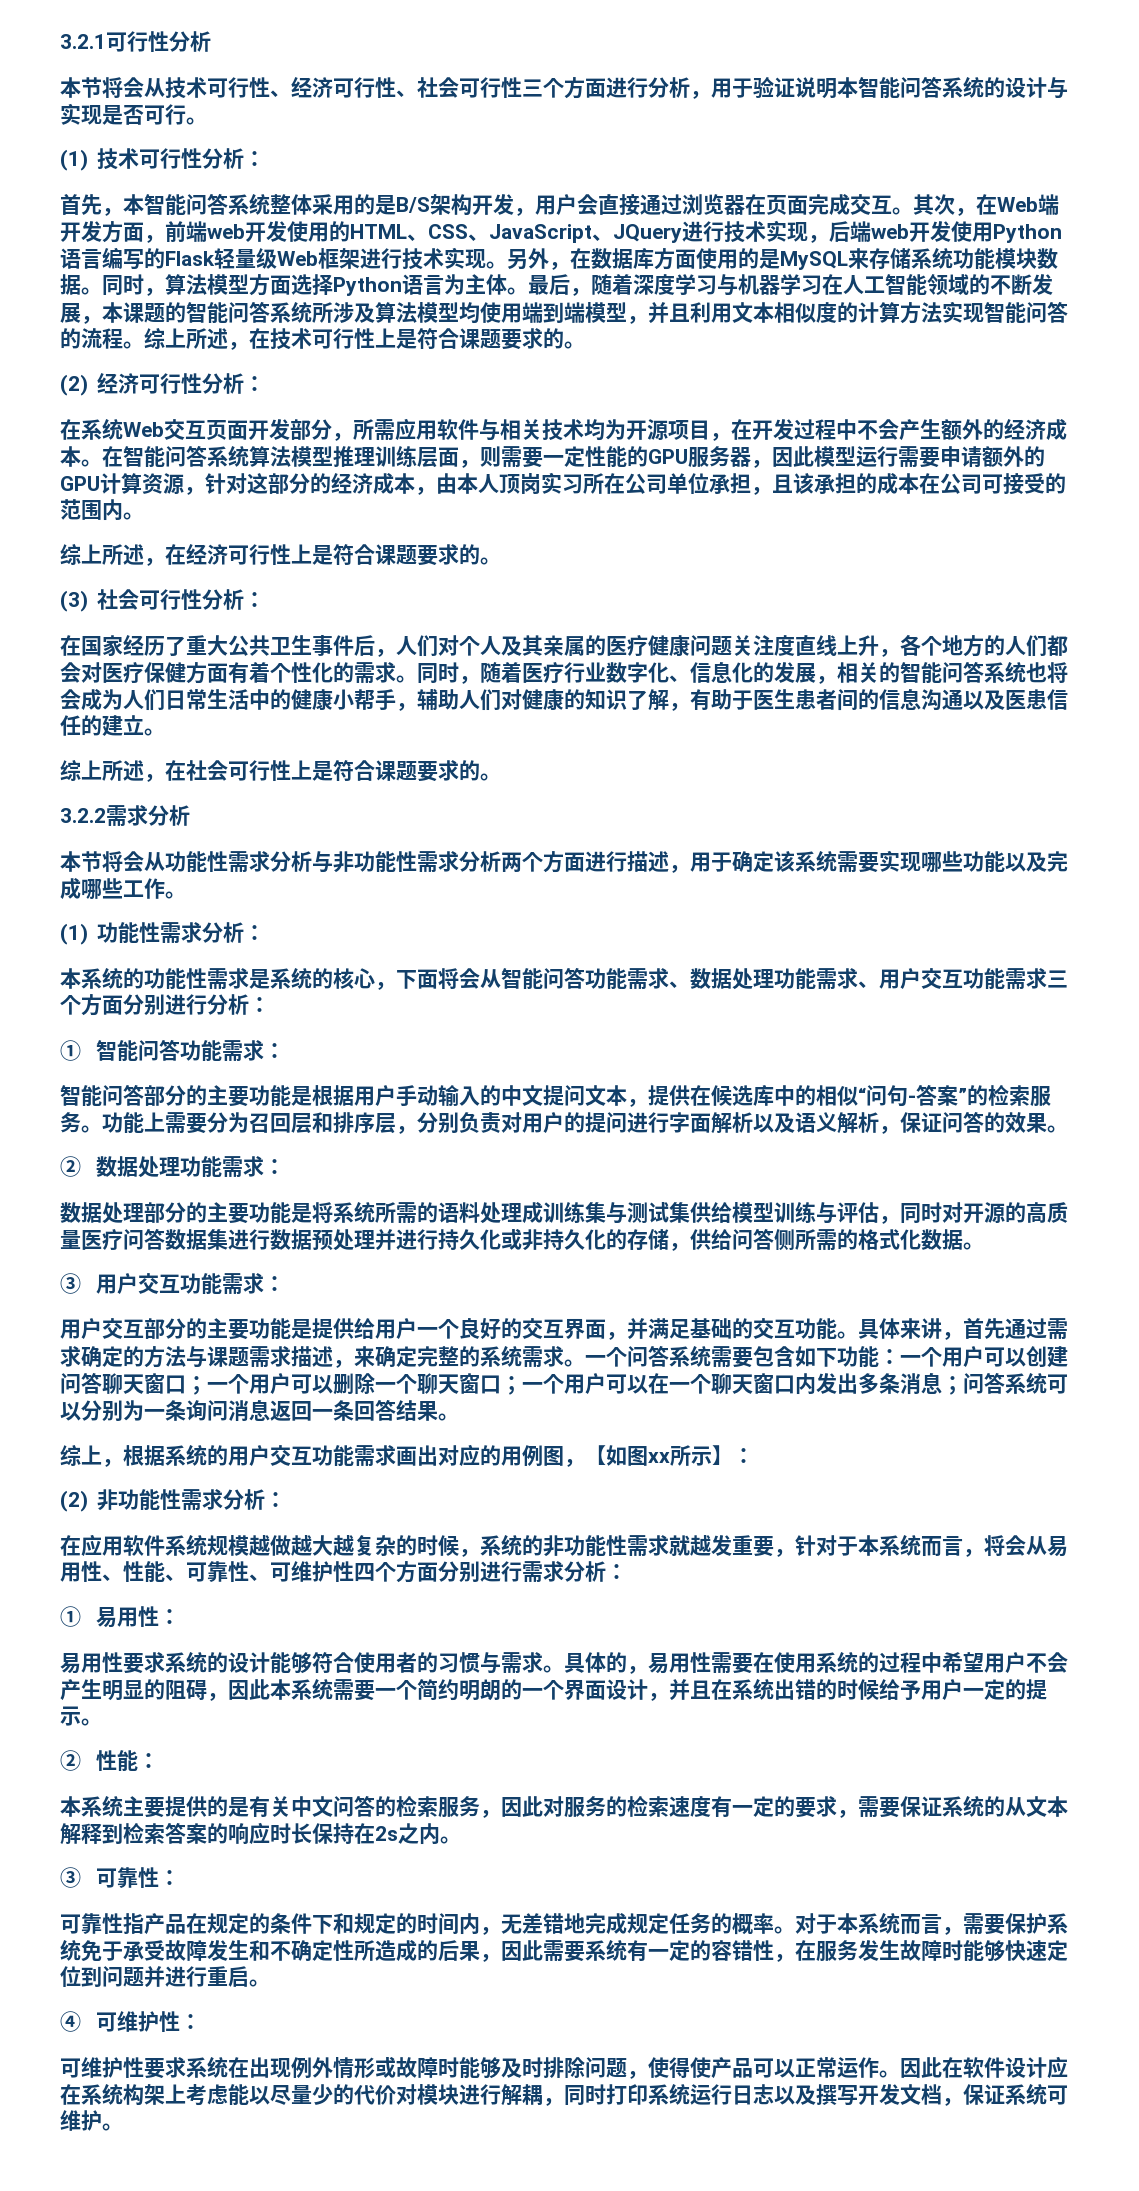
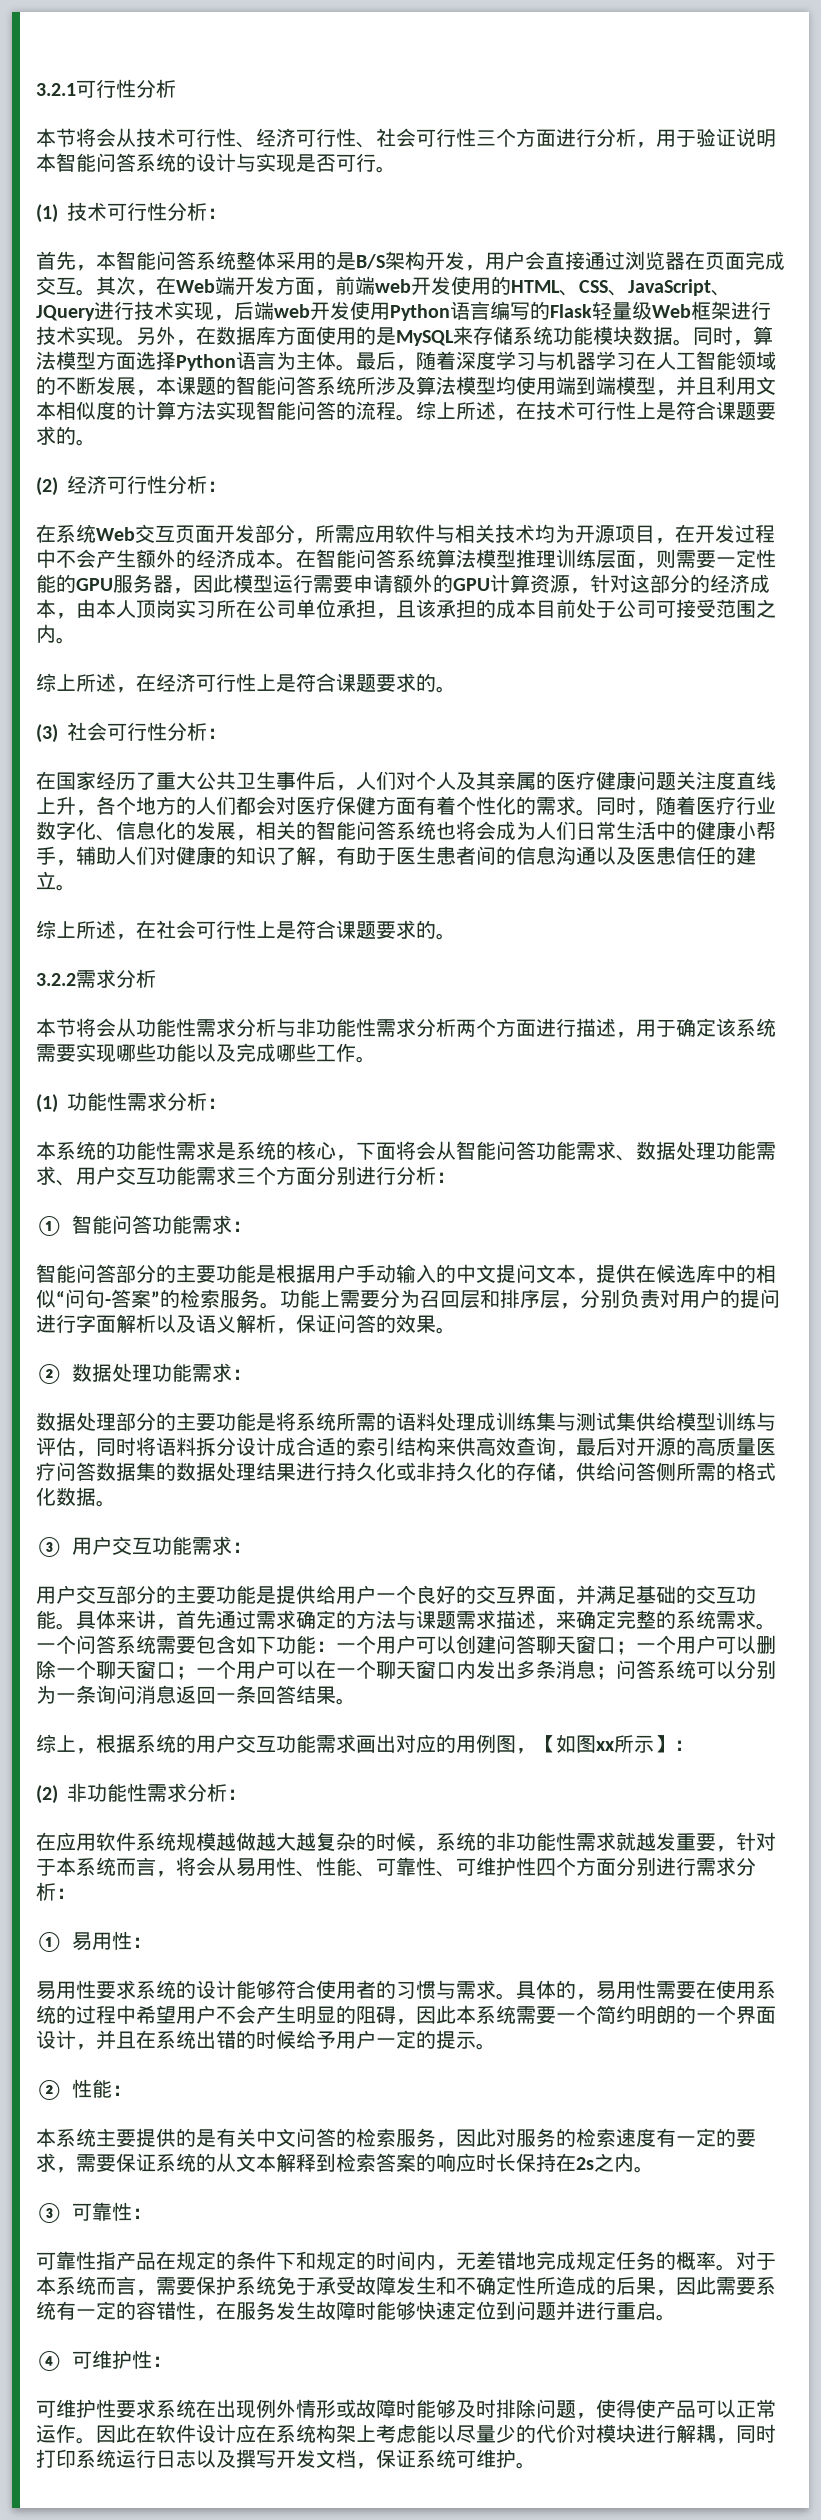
- 在智能问答系统算法模型推理训练层面，则需要一定性能的GPU服务器，因此模型运行需要申请额外的GPU计算资源，针对这部分的经济成本，由本人顶岗实习所在公司单位承担，且该承担的成本在公司可接受的范围内。
+ 在智能问答系统算法模型推理训练层面，则需要一定性能的GPU服务器，因此模型运行需要申请额外的GPU计算资源，针对这部分的经济成本，由本人顶岗实习所在公司单位承担，且该承担的成本目前处于公司可接受范围之内。
- 数据处理部分的主要功能是将系统所需的语料处理成训练集与测试集供给模型训练与评估，同时对开源的高质量医疗问答数据集进行数据预处理并进行持久化或非持久化的存储，供给问答侧所需的格式化数据。
+ 数据处理部分的主要功能是将系统所需的语料处理成训练集与测试集供给模型训练与评估，同时将语料拆分设计成合适的索引结构来供高效查询，最后对开源的高质量医疗问答数据集的数据处理结果进行持久化或非持久化的存储，供给问答侧所需的格式化数据。

